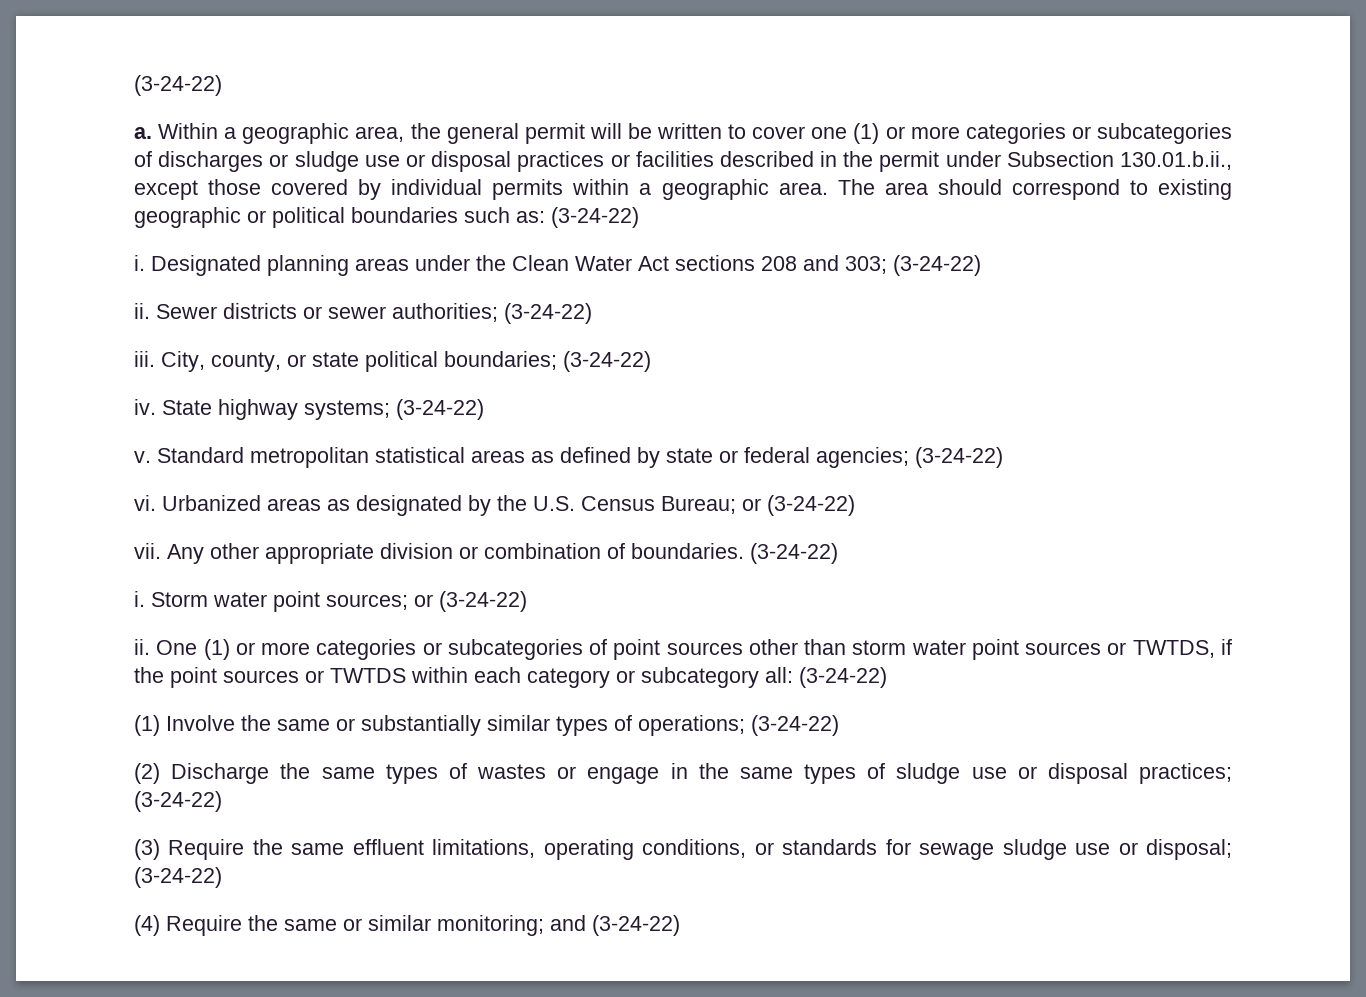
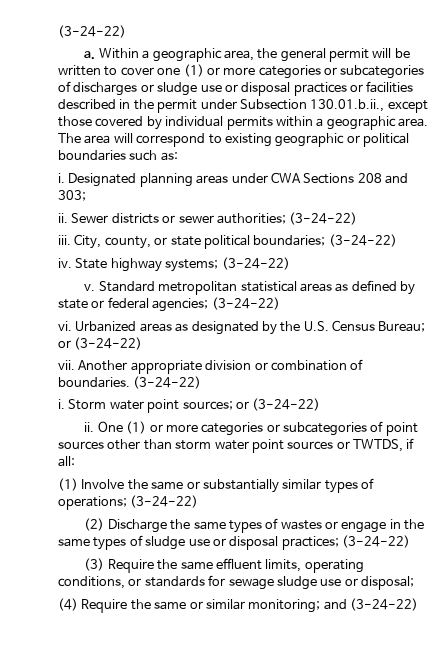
- The area should correspond to existing geographic or political boundaries such as: (3-24-22)
+ The area will correspond to existing geographic or political boundaries such as:
- Designated planning areas under the Clean Water Act sections 208 and 303; (3-24-22)
+ Designated planning areas under CWA Sections 208 and 303;
- Any other appropriate division or combination of boundaries.
+ Another appropriate division or combination of boundaries.
- One (1) or more categories or subcategories of point sources other than storm water point sources or TWTDS, if the point sources or TWTDS within each category or subcategory all: (3-24-22)
+ One (1) or more categories or subcategories of point sources other than storm water point sources or TWTDS, if all:
- (3) Require the same effluent limitations, operating conditions, or standards for sewage sludge use or disposal; (3-24-22)
+ (3) Require the same effluent limits, operating conditions, or standards for sewage sludge use or disposal;

